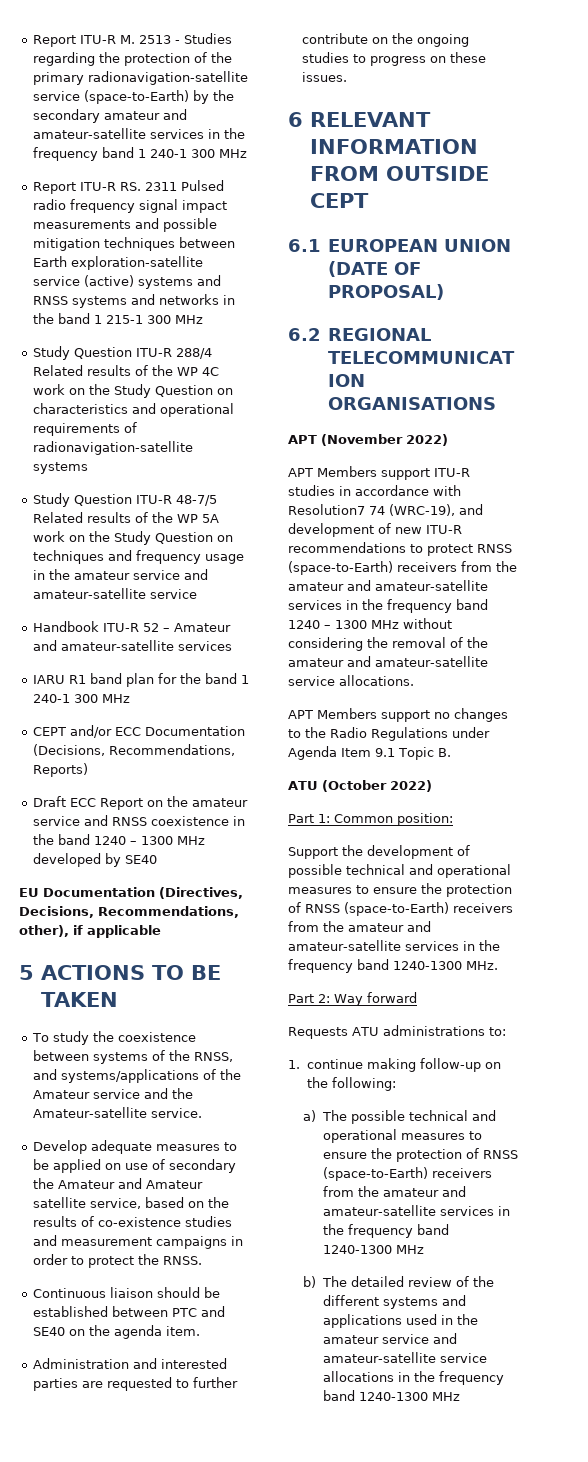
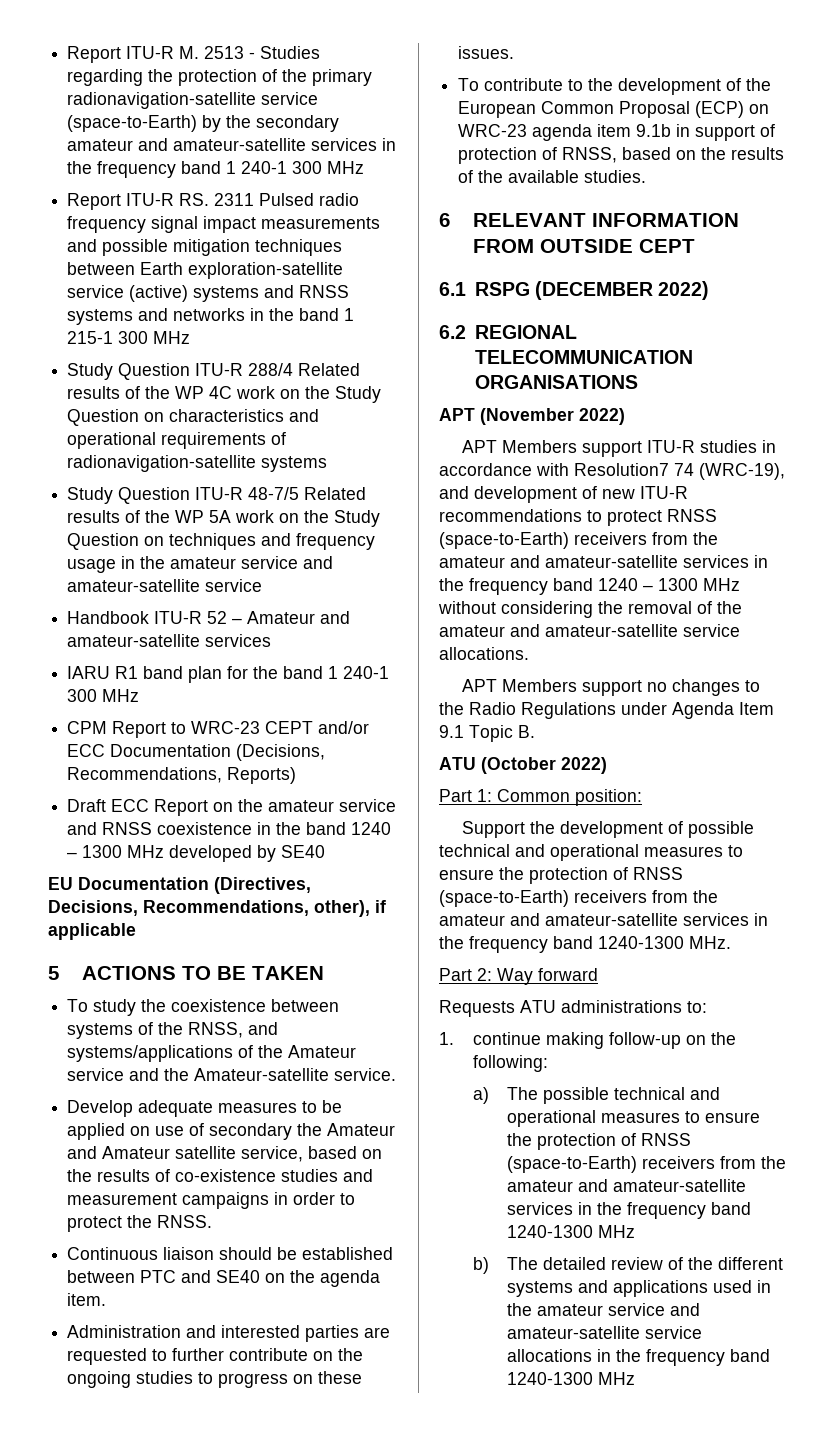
- CEPT and/or ECC Documentation (Decisions, Recommendations, Reports)
+ CPM Report to WRC-23 CEPT and/or ECC Documentation (Decisions, Recommendations, Reports)
+ To contribute to the development of the European Common Proposal (ECP) on WRC-23 agenda item 9.1b in support of protection of RNSS, based on the results of the available studies.
- 6.1 EUROPEAN UNION (DATE OF PROPOSAL)
+ 6.1 RSPG (DECEMBER 2022)

